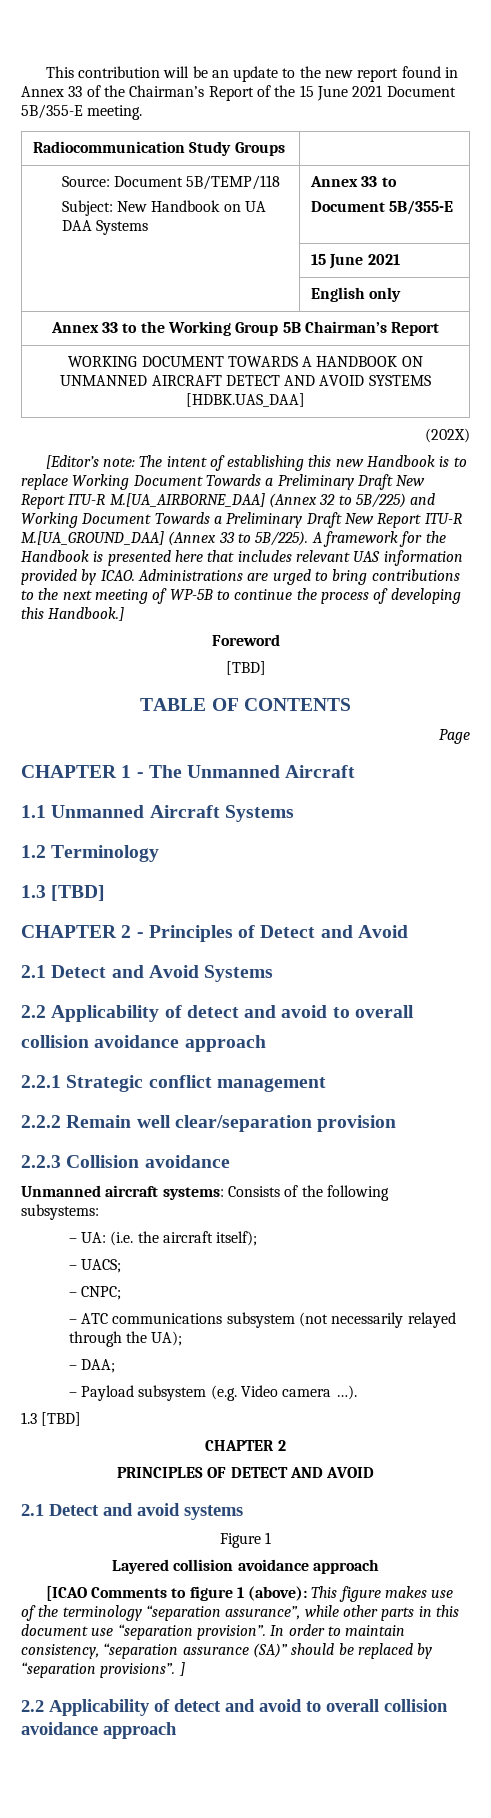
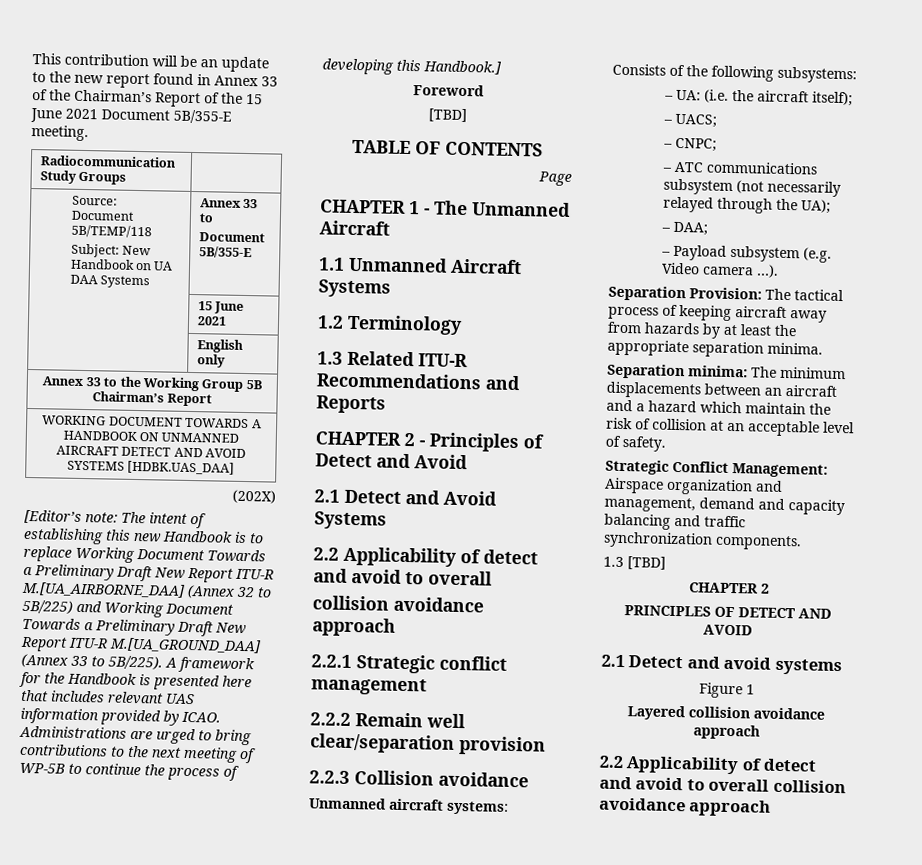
  1.2 Terminology
- 1.3 [TBD]
+ 1.3 Related ITU-R Recommendations and Reports
+ Separation Provision: The tactical process of keeping aircraft away from hazards by at least the appropriate separation minima.
+ Separation minima: The minimum displacements between an aircraft and a hazard which maintain the risk of collision at an acceptable level of safety.
+ Strategic Conflict Management: Airspace organization and management, demand and capacity balancing and traffic synchronization components.
- [ICAO Comments to figure 1 (above): This figure makes use of the terminology “separation assurance”, while other parts in this document use “separation provision”. In order to maintain consistency, “separation assurance (SA)” should be replaced by “separation provisions”. ]

